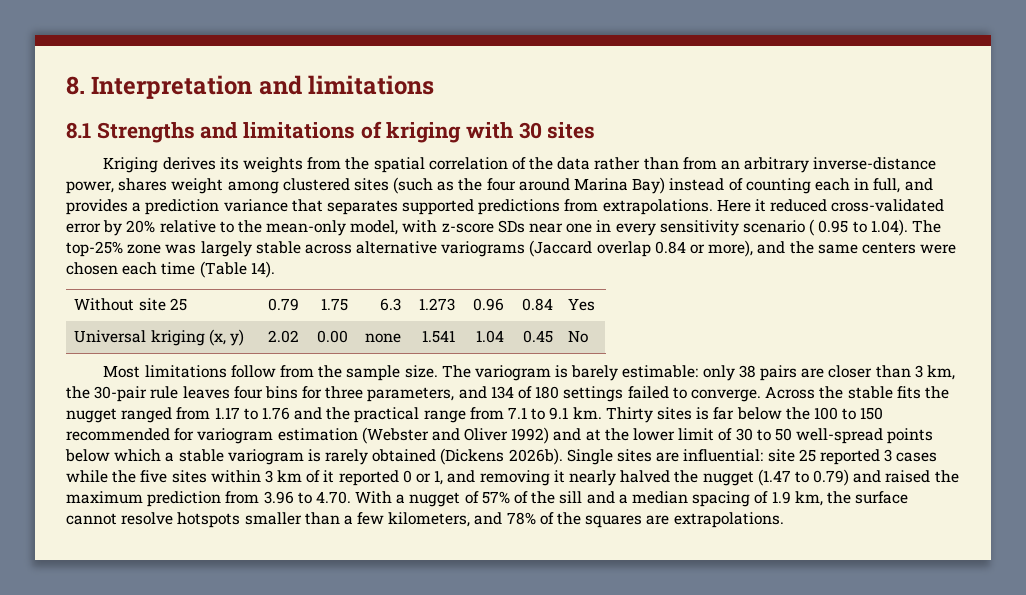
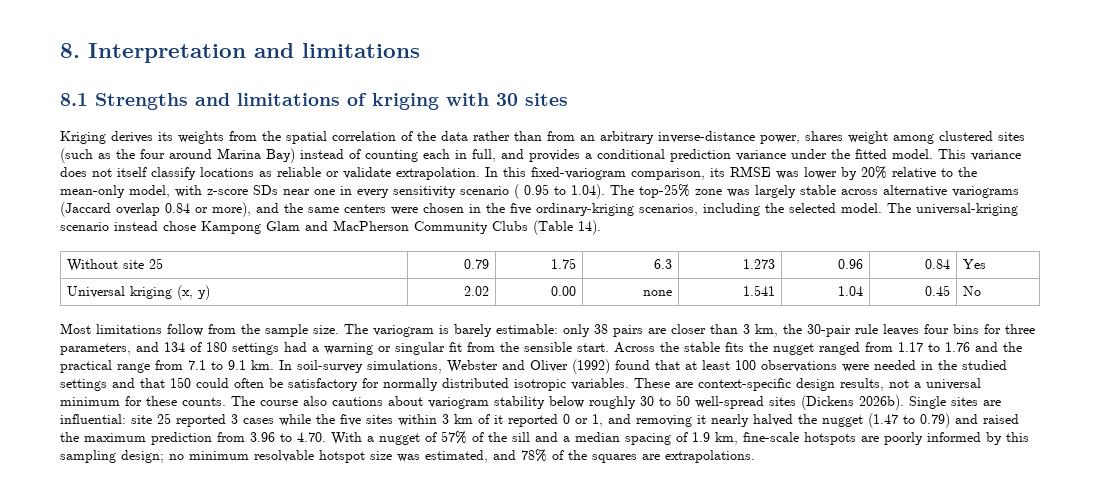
- Kriging derives its weights from the spatial correlation of the data rather than from an arbitrary inverse-distance power, shares weight among clustered sites (such as the four around Marina Bay) instead of counting each in full, and provides a prediction variance that separates supported predictions from extrapolations. Here it reduced cross-validated error by 20% relative to the mean-only model, with z-score SDs near one in every sensitivity scenario ( 0.95 to 1.04). The top-25% zone was largely stable across alternative variograms (Jaccard overlap 0.84 or more), and the same centers were chosen each time (Table 14).
+ Kriging derives its weights from the spatial correlation of the data rather than from an arbitrary inverse-distance power, shares weight among clustered sites (such as the four around Marina Bay) instead of counting each in full, and provides a conditional prediction variance under the fitted model. This variance does not itself classify locations as reliable or validate extrapolation. In this fixed-variogram comparison, its RMSE was lower by 20% relative to the mean-only model, with z-score SDs near one in every sensitivity scenario ( 0.95 to 1.04). The top-25% zone was largely stable across alternative variograms (Jaccard overlap 0.84 or more), and the same centers were chosen in the five ordinary-kriging scenarios, including the selected model. The universal-kriging scenario instead chose Kampong Glam and MacPherson Community Clubs (Table 14).
- The variogram is barely estimable: only 38 pairs are closer than 3 km, the 30-pair rule leaves four bins for three parameters, and 134 of 180 settings failed to converge.
+ The variogram is barely estimable: only 38 pairs are closer than 3 km, the 30-pair rule leaves four bins for three parameters, and 134 of 180 settings had a warning or singular fit from the sensible start.
- Thirty sites is far below the 100 to 150 recommended for variogram estimation (Webster and Oliver 1992) and at the lower limit of 30 to 50 well-spread points below which a stable variogram is rarely obtained (Dickens 2026b).
+ In soil-survey simulations, Webster and Oliver (1992) found that at least 100 observations were needed in the studied settings and that 150 could often be satisfactory for normally distributed isotropic variables. These are context-specific design results, not a universal minimum for these counts. The course also cautions about variogram stability below roughly 30 to 50 well-spread sites (Dickens 2026b).
- site 25 reported 3 cases while the five sites within 3 km of it reported 0 or 1, and removing it nearly halved the nugget (1.47 to 0.79) and raised the maximum prediction from 3.96 to 4.70. With a nugget of 57% of the sill and a median spacing of 1.9 km, the surface cannot resolve hotspots smaller than a few kilometers, and 78% of the squares are extrapolations.
+ site 25 reported 3 cases while the five sites within 3 km of it reported 0 or 1, and removing it nearly halved the nugget (1.47 to 0.79) and raised the maximum prediction from 3.96 to 4.70. With a nugget of 57% of the sill and a median spacing of 1.9 km, fine-scale hotspots are poorly informed by this sampling design; no minimum resolvable hotspot size was estimated, and 78% of the squares are extrapolations.

